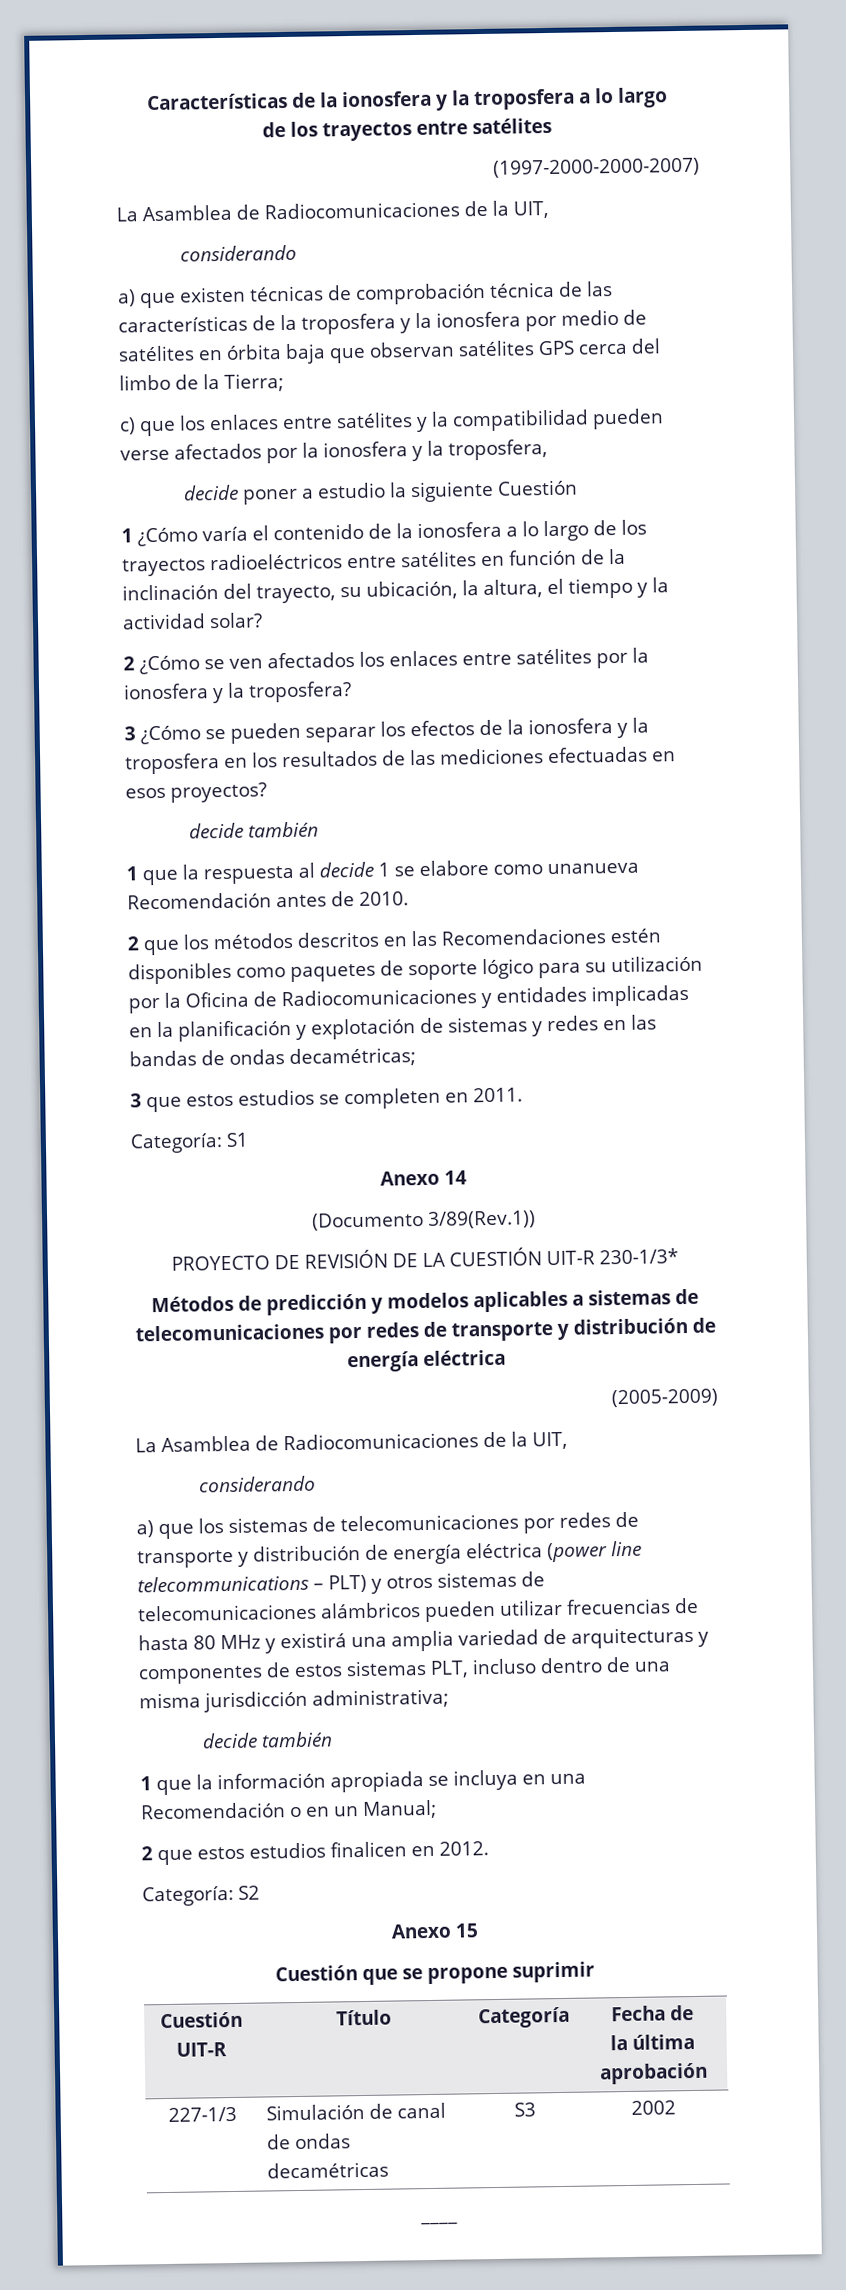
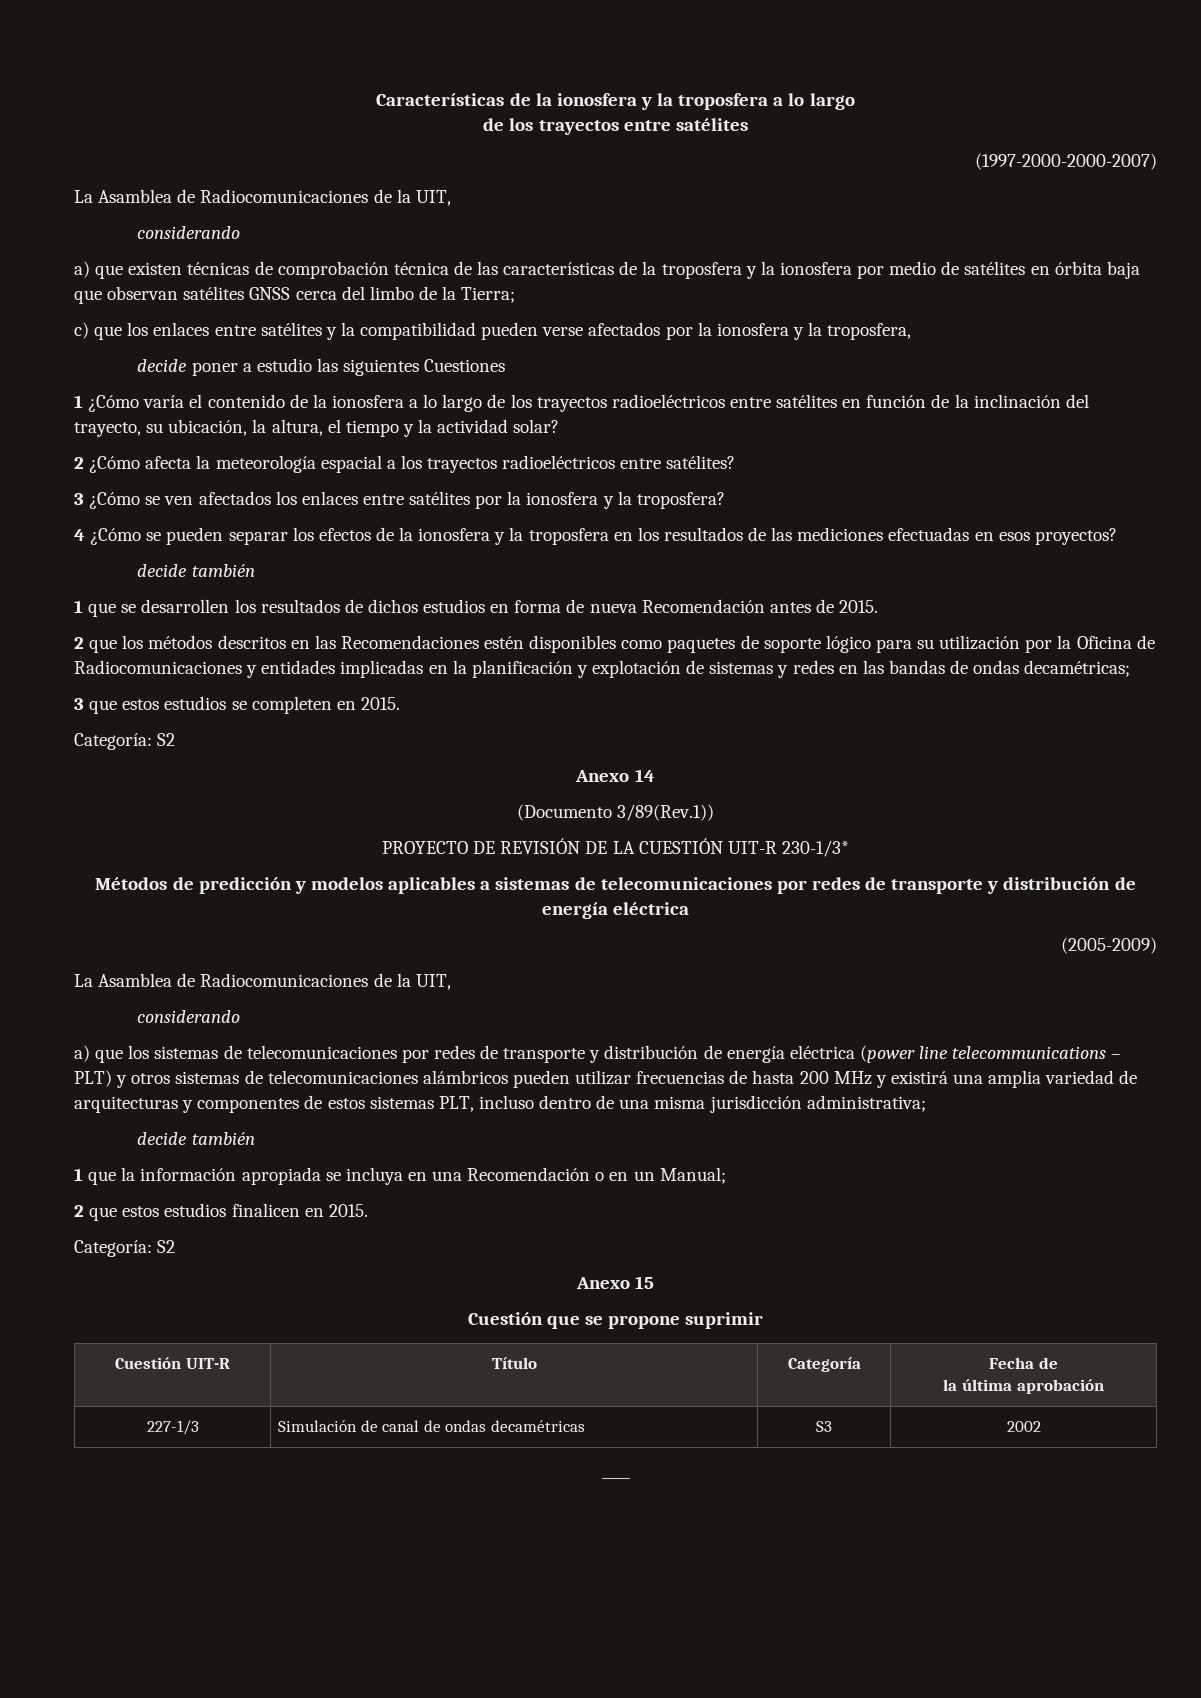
- a) que existen técnicas de comprobación técnica de las características de la troposfera y la ionosfera por medio de satélites en órbita baja que observan satélites GPS cerca del limbo de la Tierra;
+ a) que existen técnicas de comprobación técnica de las características de la troposfera y la ionosfera por medio de satélites en órbita baja que observan satélites GNSS cerca del limbo de la Tierra;
- decide poner a estudio la siguiente Cuestión
+ decide poner a estudio las siguientes Cuestiones
- 2 ¿Cómo se ven afectados los enlaces entre satélites por la ionosfera y la troposfera?
+ 2 ¿Cómo afecta la meteorología espacial a los trayectos radioeléctricos entre satélites?
+ 3 ¿Cómo se ven afectados los enlaces entre satélites por la ionosfera y la troposfera?
- 3 ¿Cómo se pueden separar los efectos de la ionosfera y la troposfera en los resultados de las mediciones efectuadas en esos proyectos?
+ 4 ¿Cómo se pueden separar los efectos de la ionosfera y la troposfera en los resultados de las mediciones efectuadas en esos proyectos?
- 1 que la respuesta al decide 1 se elabore como unanueva Recomendación antes de 2010.
+ 1 que se desarrollen los resultados de dichos estudios en forma de nueva Recomendación antes de 2015.
- 3 que estos estudios se completen en 2011.
- Categoría: S1
+ 3 que estos estudios se completen en 2015.
+ Categoría: S2
- a) que los sistemas de telecomunicaciones por redes de transporte y distribución de energía eléctrica (power line telecommunications – PLT) y otros sistemas de telecomunicaciones alámbricos pueden utilizar frecuencias de hasta 80 MHz y existirá una amplia variedad de arquitecturas y componentes de estos sistemas PLT, incluso dentro de una misma jurisdicción administrativa;
+ a) que los sistemas de telecomunicaciones por redes de transporte y distribución de energía eléctrica (power line telecommunications – PLT) y otros sistemas de telecomunicaciones alámbricos pueden utilizar frecuencias de hasta 200 MHz y existirá una amplia variedad de arquitecturas y componentes de estos sistemas PLT, incluso dentro de una misma jurisdicción administrativa;
- 2 que estos estudios finalicen en 2012.
+ 2 que estos estudios finalicen en 2015.

